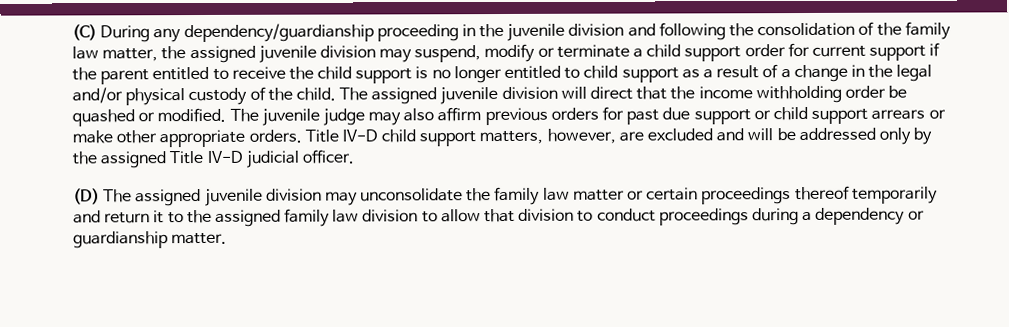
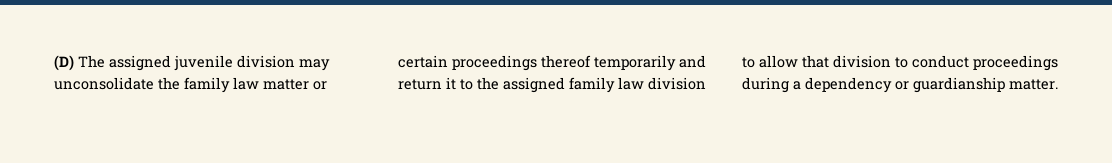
- (C) During any dependency/guardianship proceeding in the juvenile division and following the consolidation of the family law matter, the assigned juvenile division may suspend, modify or terminate a child support order for current support if the parent entitled to receive the child support is no longer entitled to child support as a result of a change in the legal and/or physical custody of the child. The assigned juvenile division will direct that the income withholding order be quashed or modified. The juvenile judge may also affirm previous orders for past due support or child support arrears or make other appropriate orders. Title IV-D child support matters, however, are excluded and will be addressed only by the assigned Title IV-D judicial officer.

